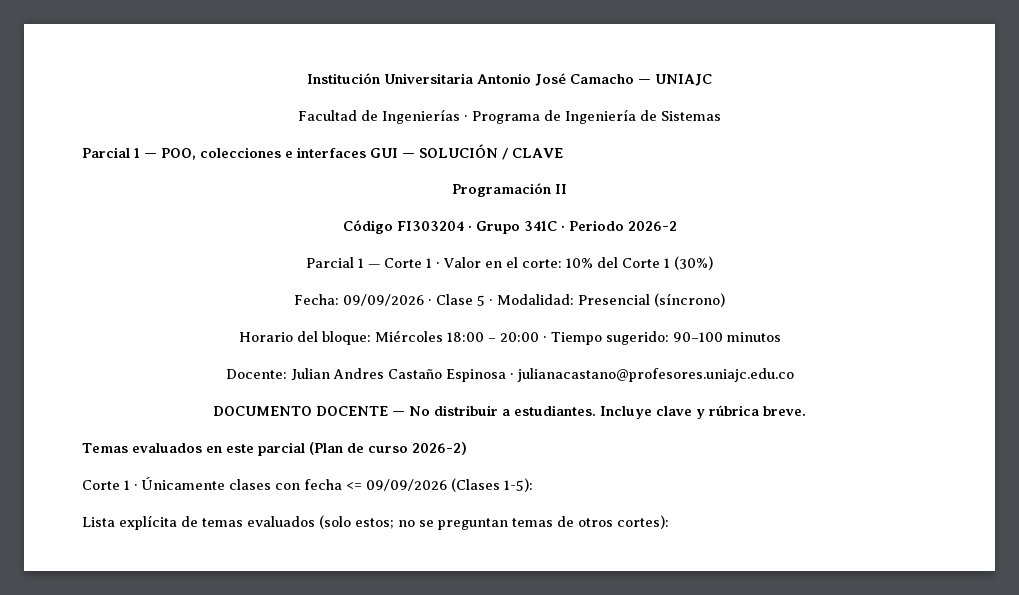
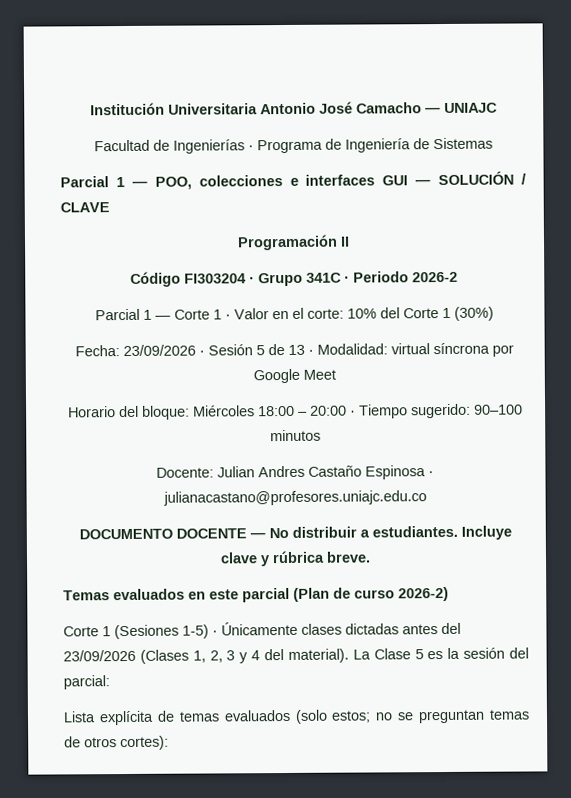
- Fecha: 09/09/2026 · Clase 5 · Modalidad: Presencial (síncrono)
+ Fecha: 23/09/2026 · Sesión 5 de 13 · Modalidad: virtual síncrona por Google Meet
- Corte 1 · Únicamente clases con fecha <= 09/09/2026 (Clases 1-5):
+ Corte 1 (Sesiones 1-5) · Únicamente clases dictadas antes del 23/09/2026 (Clases 1, 2, 3 y 4 del material). La Clase 5 es la sesión del parcial:

